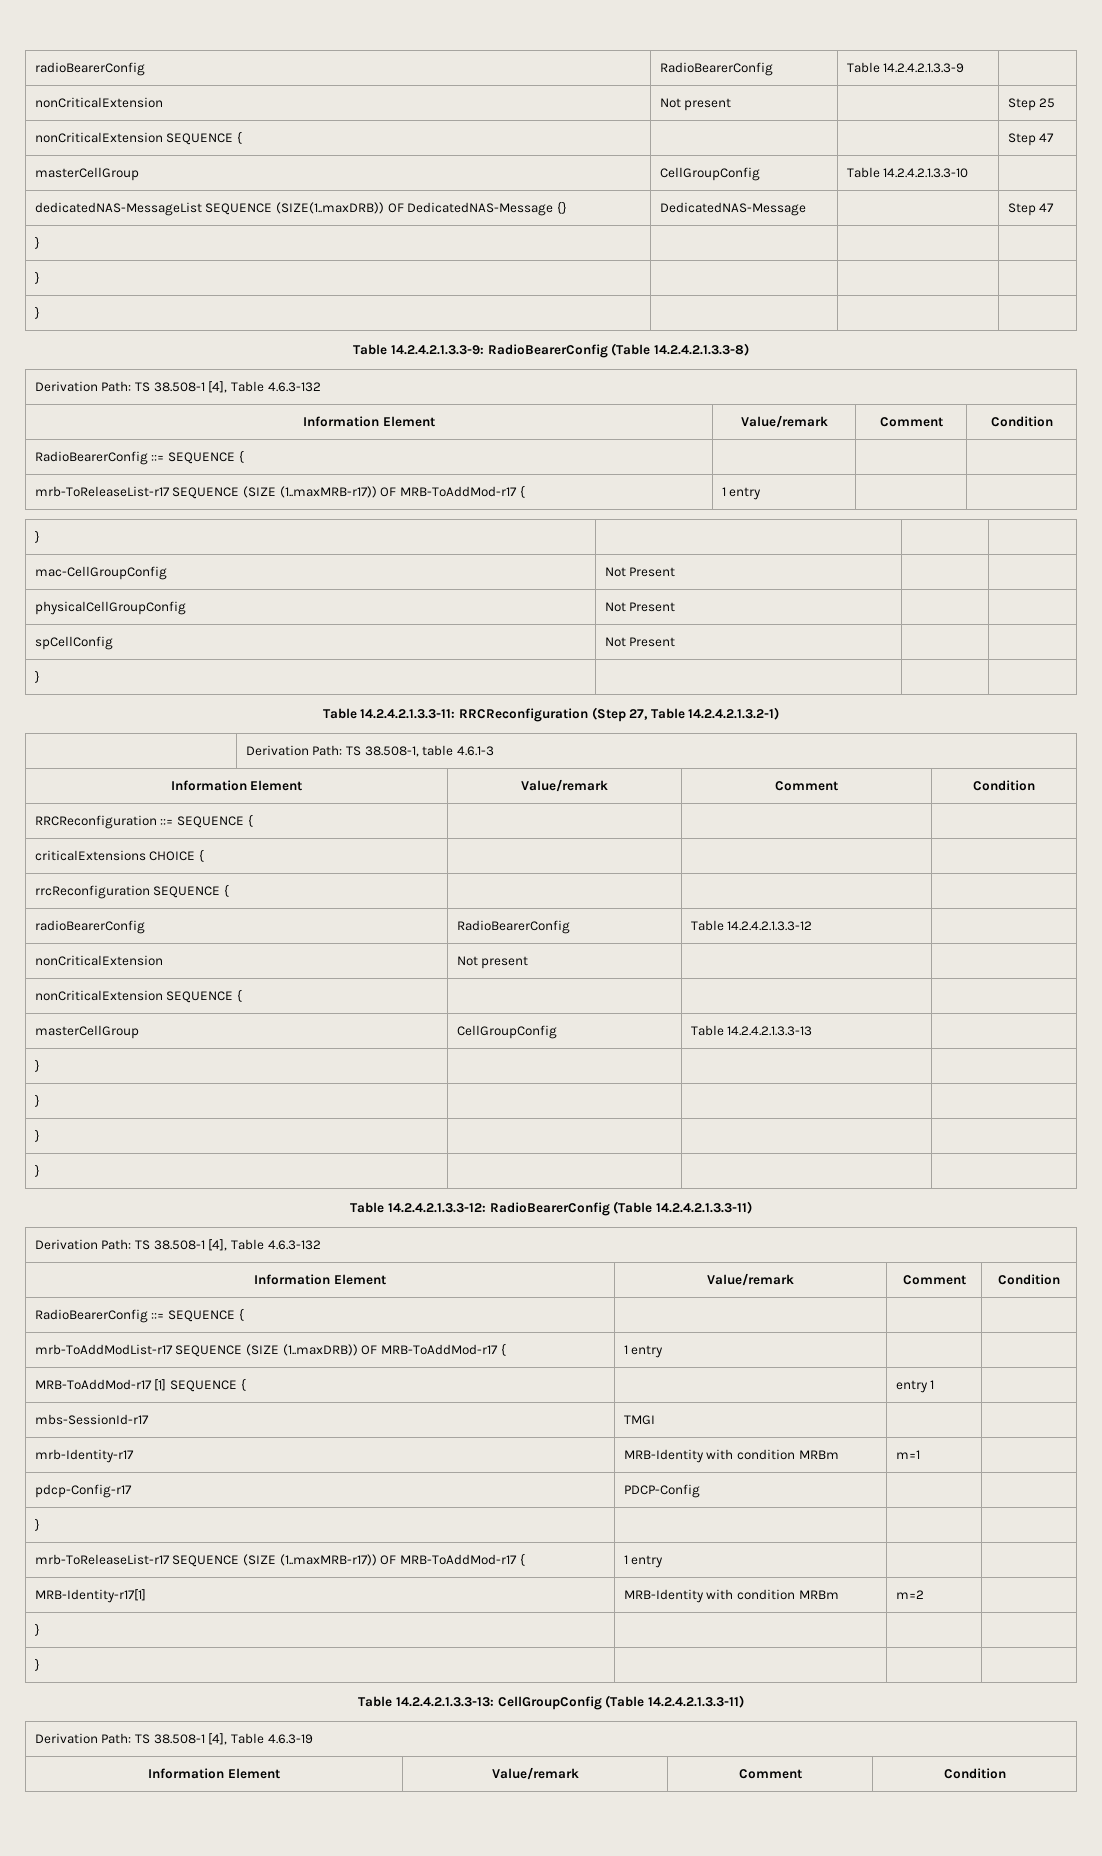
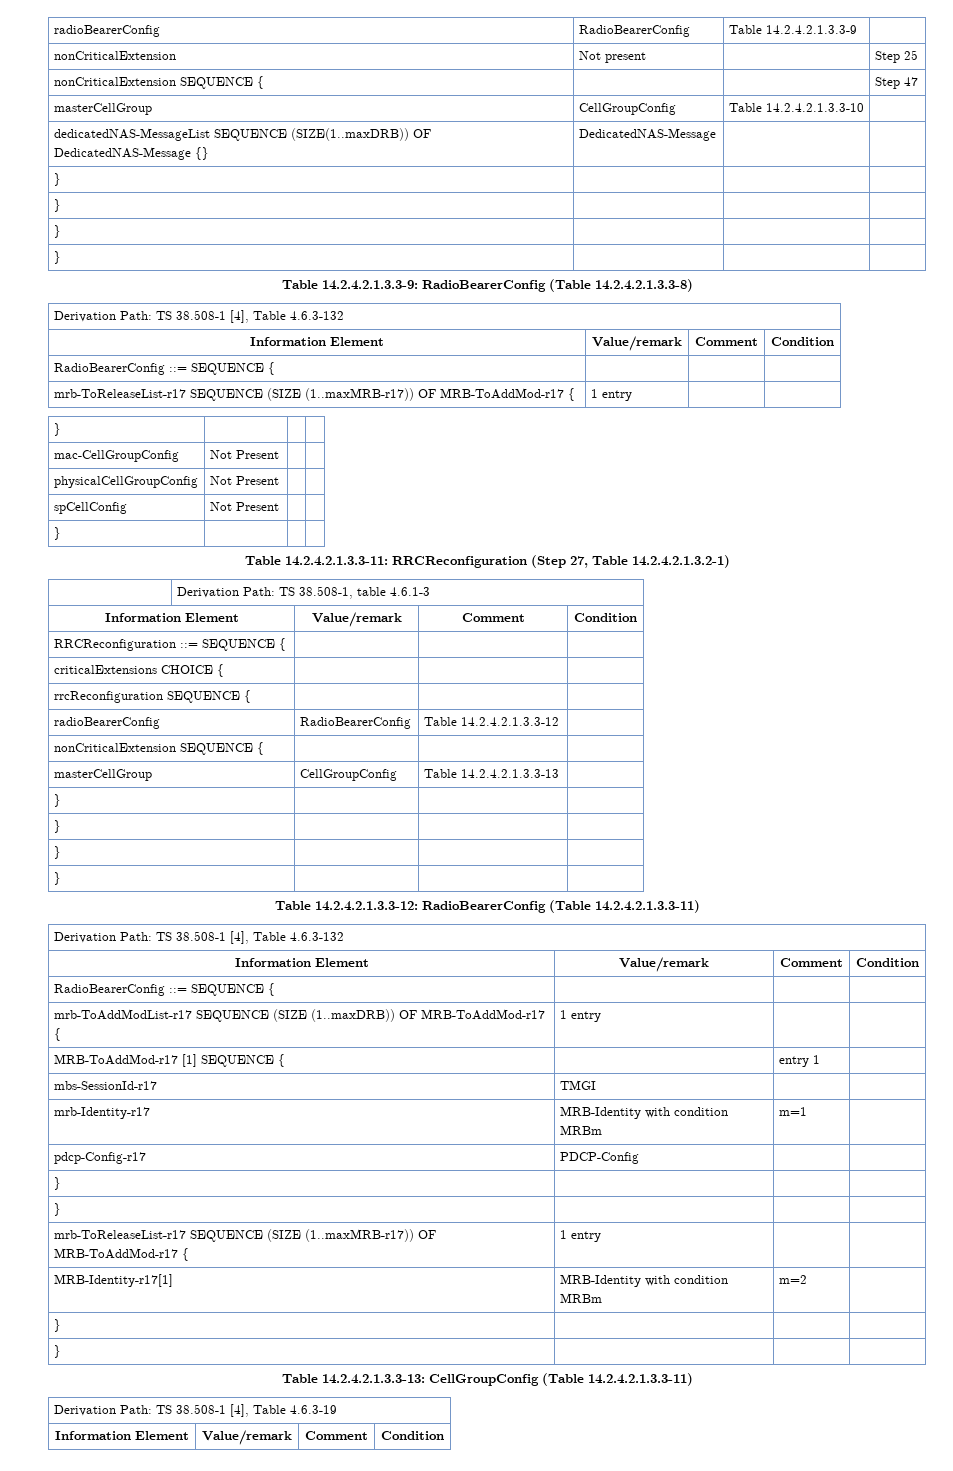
- dedicatedNAS-MessageList SEQUENCE (SIZE(1..maxDRB)) OF DedicatedNAS-Message {} | DedicatedNAS-Message | | Step 47
+ dedicatedNAS-MessageList SEQUENCE (SIZE(1..maxDRB)) OF DedicatedNAS-Message {} | DedicatedNAS-Message | |
+ } | | |
  radioBearerConfig | RadioBearerConfig | Table 14.2.4.2.1.3.3-12 |
- nonCriticalExtension | Not present | |
  pdcp-Config-r17 | PDCP-Config | |
+ } | | |

